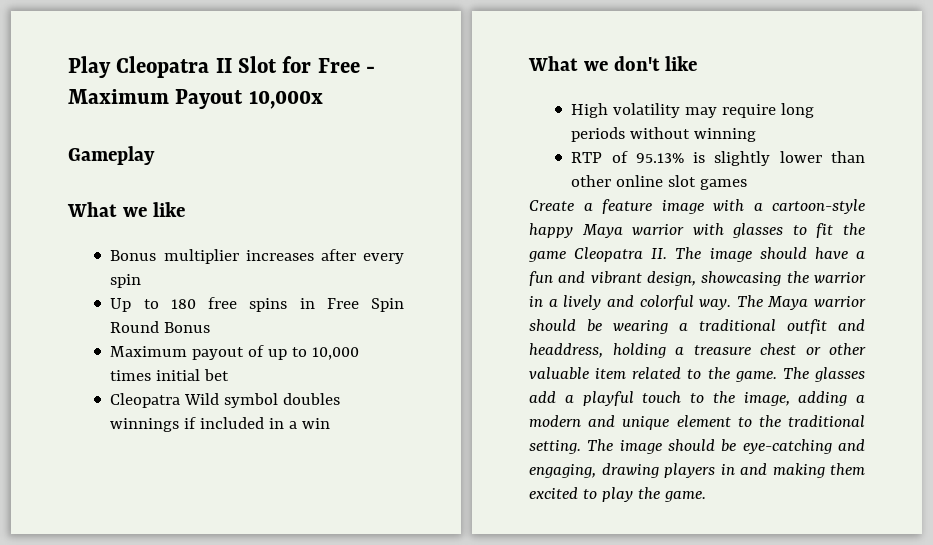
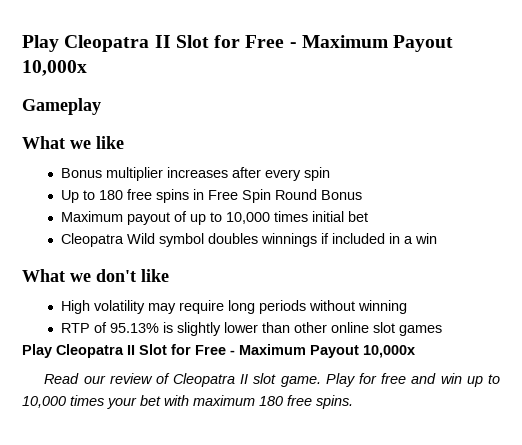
  RTP of 95.13% is slightly lower than other online slot games
- Create a feature image with a cartoon-style happy Maya warrior with glasses to fit the game Cleopatra II. The image should have a fun and vibrant design, showcasing the warrior in a lively and colorful way. The Maya warrior should be wearing a traditional outfit and headdress, holding a treasure chest or other valuable item related to the game. The glasses add a playful touch to the image, adding a modern and unique element to the traditional setting. The image should be eye-catching and engaging, drawing players in and making them excited to play the game.
+ Play Cleopatra II Slot for Free - Maximum Payout 10,000x
+ Read our review of Cleopatra II slot game. Play for free and win up to 10,000 times your bet with maximum 180 free spins.

